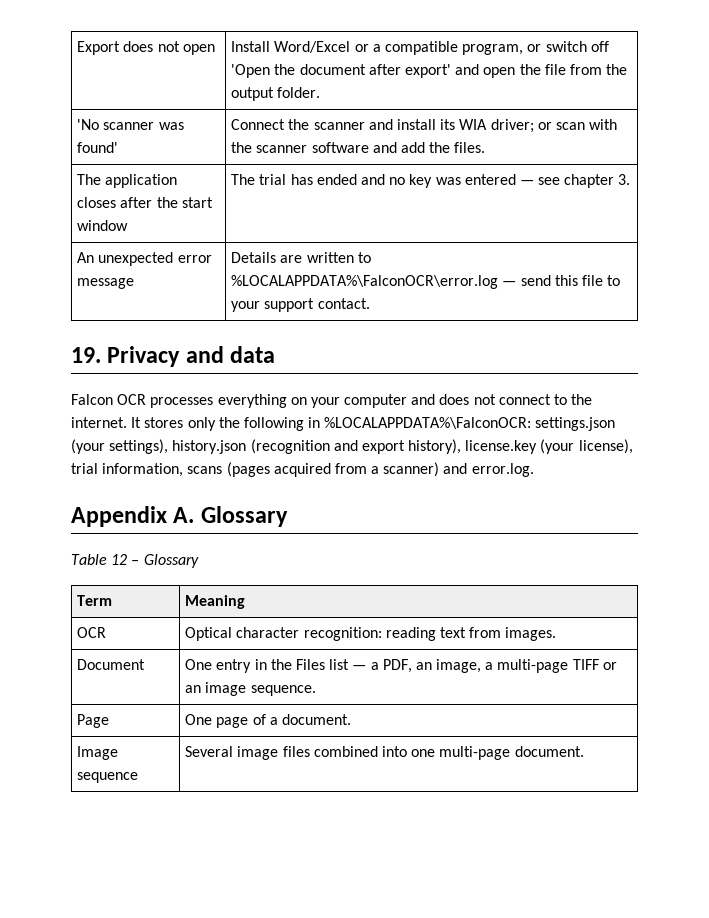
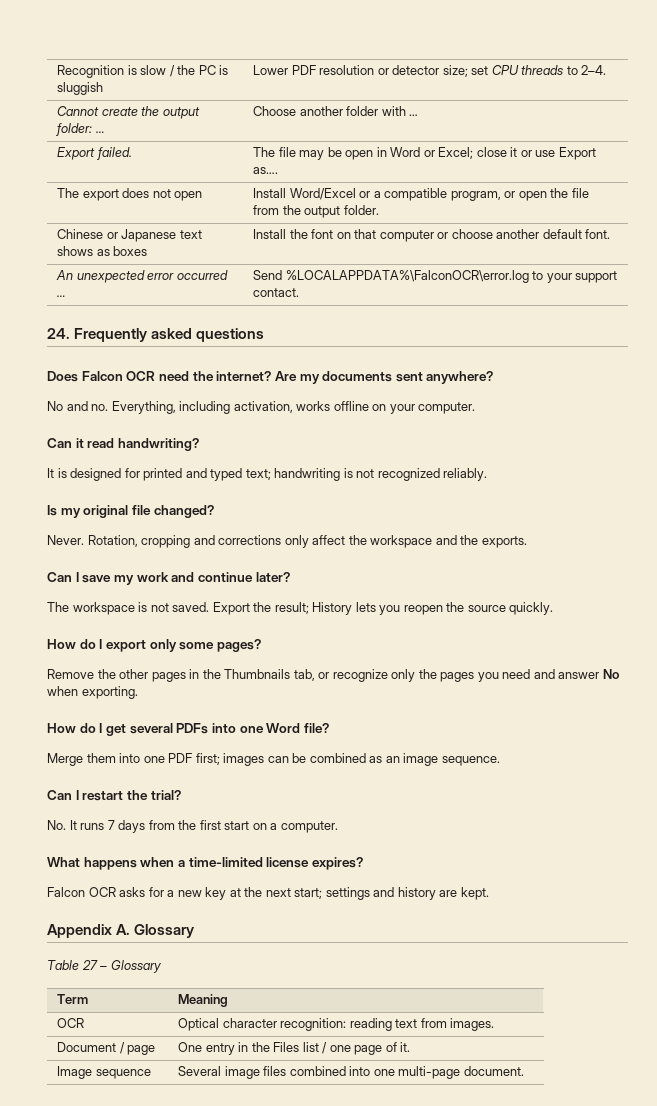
- Export does not open | Install Word/Excel or a compatible program, or switch off 'Open the document after export' and open the file from the output folder.
+ Recognition is slow / the PC is sluggish | Lower PDF resolution or detector size; set CPU threads to 2–4.
+ Cannot create the output folder: … | Choose another folder with …
+ Export failed. | The file may be open in Word or Excel; close it or use Export as….
+ The export does not open | Install Word/Excel or a compatible program, or open the file from the output folder.
- 'No scanner was found' | Connect the scanner and install its WIA driver; or scan with the scanner software and add the files.
- The application closes after the start window | The trial has ended and no key was entered — see chapter 3.
- An unexpected error message | Details are written to %LOCALAPPDATA%\FalconOCR\error.log — send this file to your support contact.
- 19. Privacy and data
- Falcon OCR processes everything on your computer and does not connect to the internet. It stores only the following in %LOCALAPPDATA%\FalconOCR: settings.json (your settings), history.json (recognition and export history), license.key (your license), trial information, scans (pages acquired from a scanner) and error.log.
+ Chinese or Japanese text shows as boxes | Install the font on that computer or choose another default font.
+ An unexpected error occurred … | Send %LOCALAPPDATA%\FalconOCR\error.log to your support contact.
+ 24. Frequently asked questions
+ Does Falcon OCR need the internet? Are my documents sent anywhere?
+ No and no. Everything, including activation, works offline on your computer.
+ Can it read handwriting?
+ It is designed for printed and typed text; handwriting is not recognized reliably.
+ Is my original file changed?
+ Never. Rotation, cropping and corrections only affect the workspace and the exports.
+ Can I save my work and continue later?
+ The workspace is not saved. Export the result; History lets you reopen the source quickly.
+ How do I export only some pages?
+ Remove the other pages in the Thumbnails tab, or recognize only the pages you need and answer No when exporting.
+ How do I get several PDFs into one Word file?
+ Merge them into one PDF first; images can be combined as an image sequence.
+ Can I restart the trial?
+ No. It runs 7 days from the first start on a computer.
+ What happens when a time-limited license expires?
+ Falcon OCR asks for a new key at the next start; settings and history are kept.
- Table 12 – Glossary
+ Table 27 – Glossary
- Document | One entry in the Files list — a PDF, an image, a multi-page TIFF or an image sequence.
- Page | One page of a document.
+ Document / page | One entry in the Files list / one page of it.

